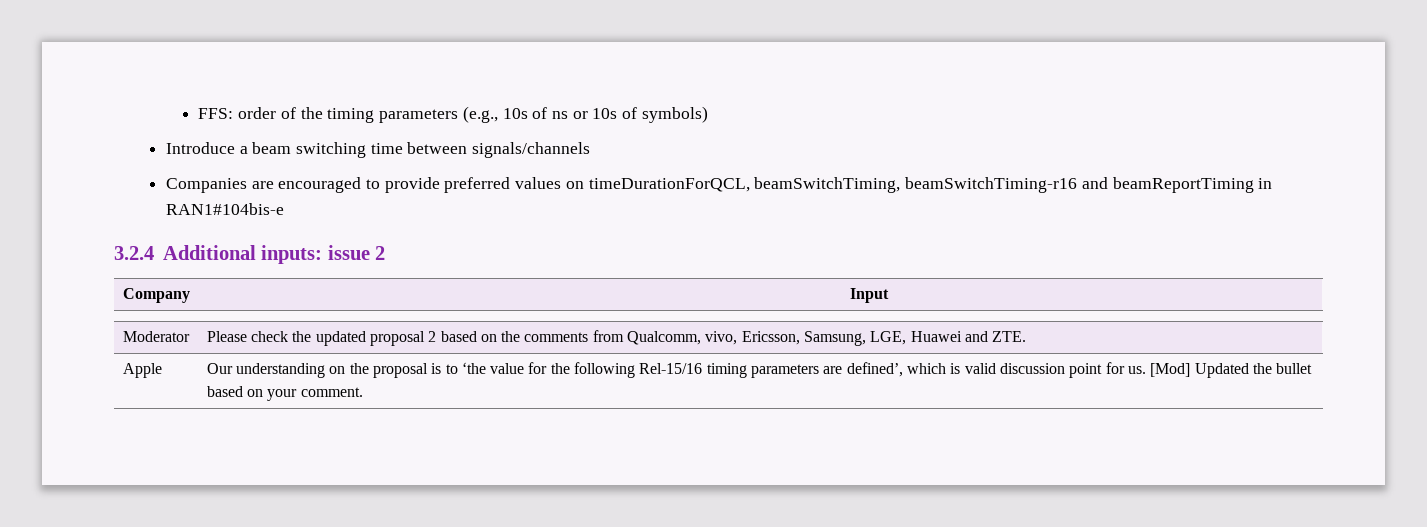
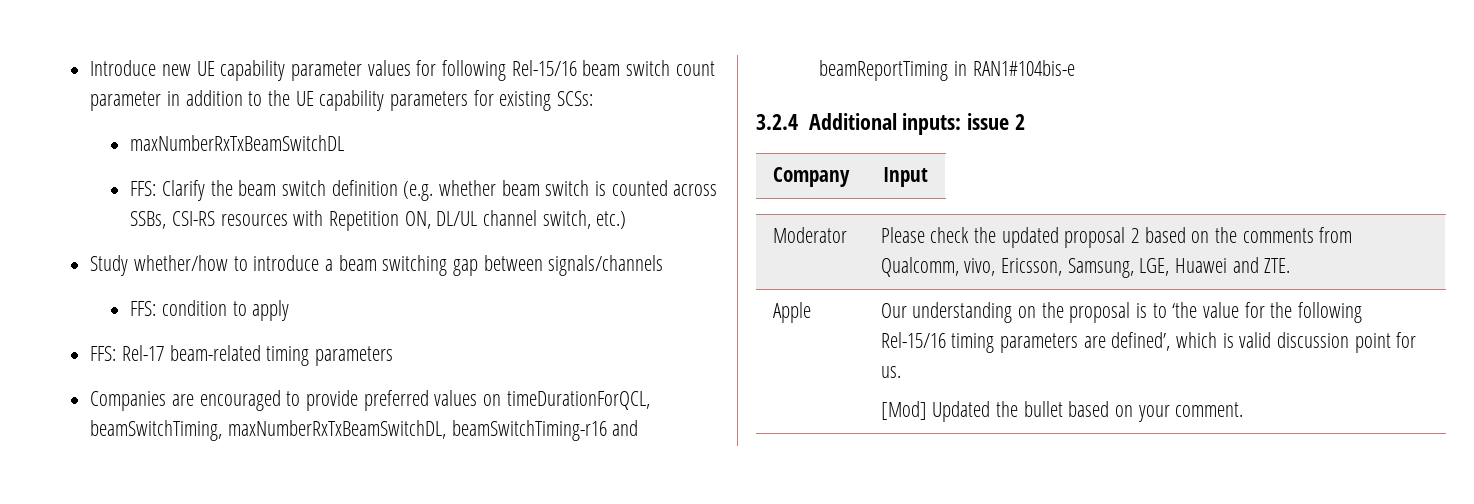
- FFS: order of the timing parameters (e.g., 10s of ns or 10s of symbols)
- Introduce a beam switching time between signals/channels
+ Introduce new UE capability parameter values for following Rel-15/16 beam switch count parameter in addition to the UE capability parameters for existing SCSs:
+ maxNumberRxTxBeamSwitchDL
+ FFS: Clarify the beam switch definition (e.g. whether beam switch is counted across SSBs, CSI-RS resources with Repetition ON, DL/UL channel switch, etc.)
+ Study whether/how to introduce a beam switching gap between signals/channels
+ FFS: condition to apply
+ FFS: Rel-17 beam-related timing parameters
- Companies are encouraged to provide preferred values on timeDurationForQCL, beamSwitchTiming, beamSwitchTiming-r16 and beamReportTiming in RAN1#104bis-e
+ Companies are encouraged to provide preferred values on timeDurationForQCL, beamSwitchTiming, maxNumberRxTxBeamSwitchDL, beamSwitchTiming-r16 and beamReportTiming in RAN1#104bis-e
- Apple | Our understanding on the proposal is to ‘the value for the following Rel-15/16 timing parameters are defined’, which is valid discussion point for us. [Mod] Updated the bullet based on your comment.
+ Apple | Our understanding on the proposal is to ‘the value for the following Rel-15/16 timing parameters are defined’, which is valid discussion point for us.
+ [Mod] Updated the bullet based on your comment.

